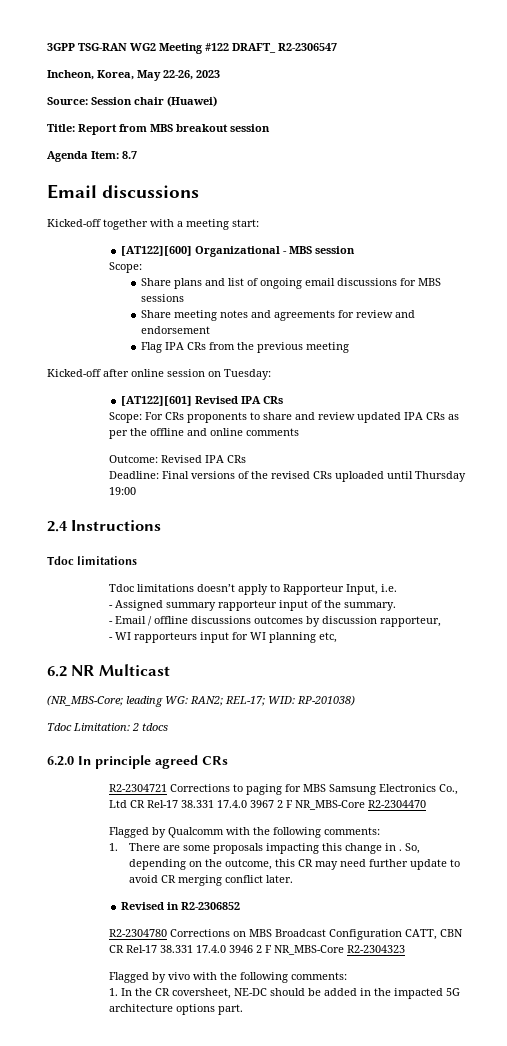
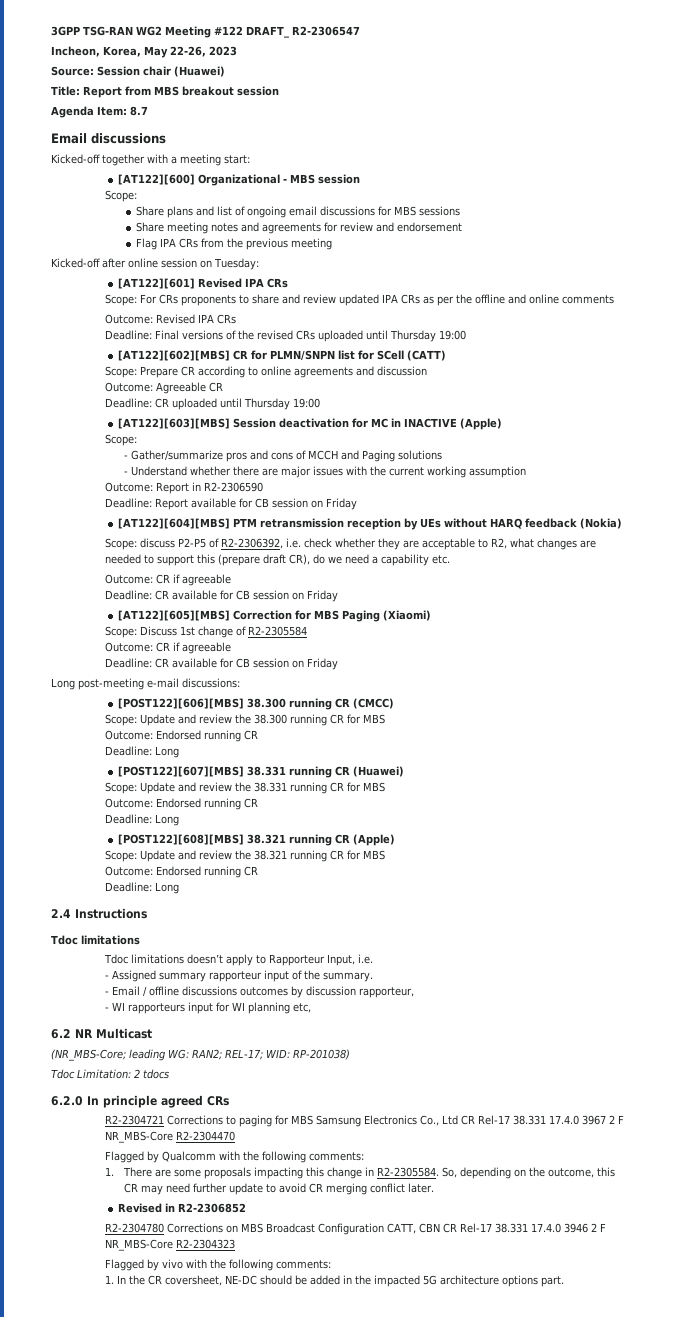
+ [AT122][602][MBS] CR for PLMN/SNPN list for SCell (CATT)
+ Scope: Prepare CR according to online agreements and discussion
+ Outcome: Agreeable CR
+ Deadline: CR uploaded until Thursday 19:00
+ [AT122][603][MBS] Session deactivation for MC in INACTIVE (Apple)
+ Scope:
+ - Gather/summarize pros and cons of MCCH and Paging solutions
+ - Understand whether there are major issues with the current working assumption
+ Outcome: Report in R2-2306590
+ Deadline: Report available for CB session on Friday
+ [AT122][604][MBS] PTM retransmission reception by UEs without HARQ feedback (Nokia)
+ Scope: discuss P2-P5 of R2-2306392, i.e. check whether they are acceptable to R2, what changes are needed to support this (prepare draft CR), do we need a capability etc.
+ Outcome: CR if agreeable
+ Deadline: CR available for CB session on Friday
+ [AT122][605][MBS] Correction for MBS Paging (Xiaomi)
+ Scope: Discuss 1st change of R2-2305584
+ Outcome: CR if agreeable
+ Deadline: CR available for CB session on Friday
+ Long post-meeting e-mail discussions:
+ [POST122][606][MBS] 38.300 running CR (CMCC)
+ Scope: Update and review the 38.300 running CR for MBS
+ Outcome: Endorsed running CR
+ Deadline: Long
+ [POST122][607][MBS] 38.331 running CR (Huawei)
+ Scope: Update and review the 38.331 running CR for MBS
+ Outcome: Endorsed running CR
+ Deadline: Long
+ [POST122][608][MBS] 38.321 running CR (Apple)
+ Scope: Update and review the 38.321 running CR for MBS
+ Outcome: Endorsed running CR
+ Deadline: Long
- 1. There are some proposals impacting this change in .
+ 1. There are some proposals impacting this change in R2-2305584.

